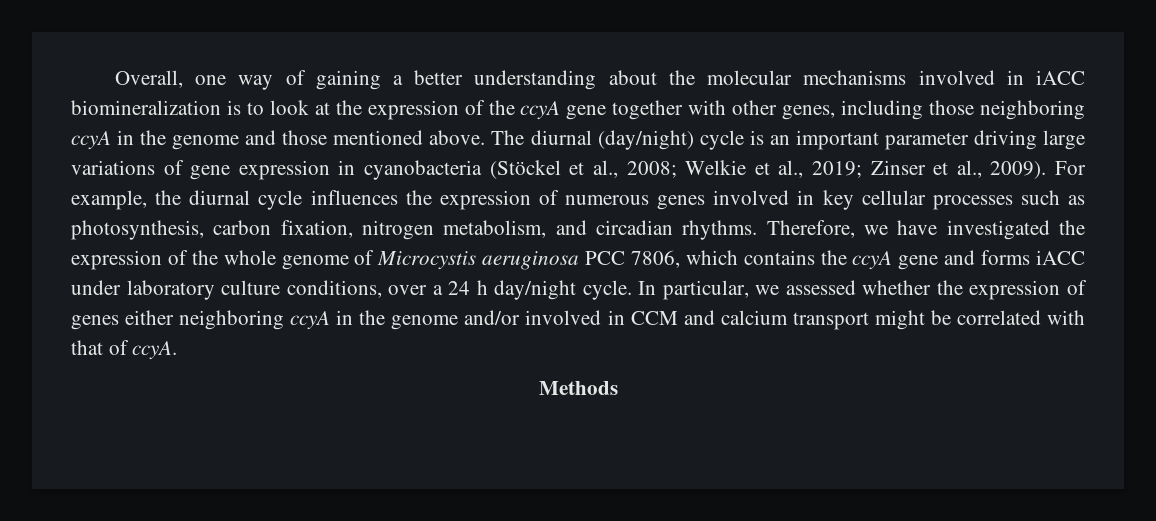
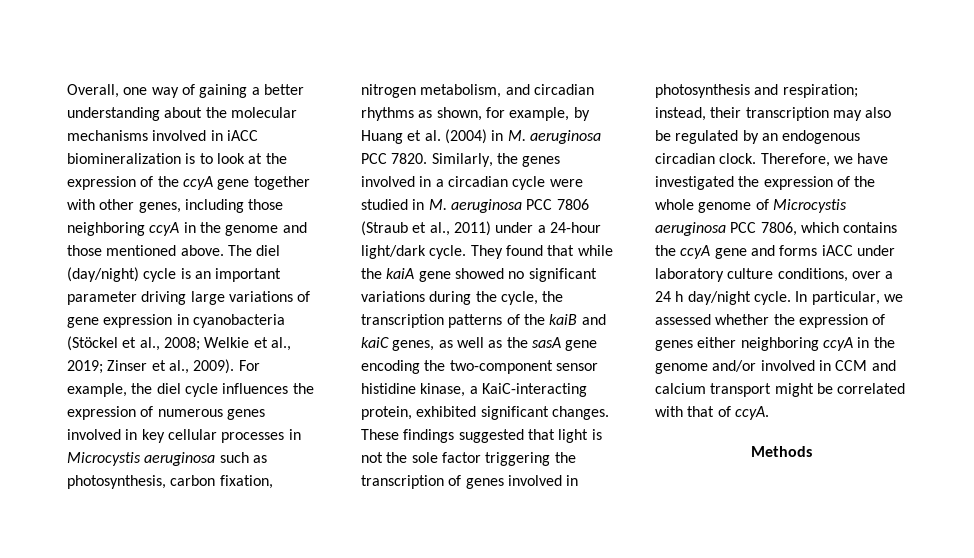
- The diurnal (day/night) cycle is an important parameter driving large variations of gene expression in cyanobacteria (Stöckel et al., 2008; Welkie et al., 2019; Zinser et al., 2009).
+ The diel (day/night) cycle is an important parameter driving large variations of gene expression in cyanobacteria (Stöckel et al., 2008; Welkie et al., 2019; Zinser et al., 2009).
- For example, the diurnal cycle influences the expression of numerous genes involved in key cellular processes such as photosynthesis, carbon fixation, nitrogen metabolism, and circadian rhythms.
+ For example, the diel cycle influences the expression of numerous genes involved in key cellular processes in Microcystis aeruginosa such as photosynthesis, carbon fixation, nitrogen metabolism, and circadian rhythms as shown, for example, by Huang et al. (2004) in M. aeruginosa PCC 7820. Similarly, the genes involved in a circadian cycle were studied in M. aeruginosa PCC 7806 (Straub et al., 2011) under a 24-hour light/dark cycle. They found that while the kaiA gene showed no significant variations during the cycle, the transcription patterns of the kaiB and kaiC genes, as well as the sasA gene encoding the two-component sensor histidine kinase, a KaiC-interacting protein, exhibited significant changes. These findings suggested that light is not the sole factor triggering the transcription of genes involved in photosynthesis and respiration; instead, their transcription may also be regulated by an endogenous circadian clock.

